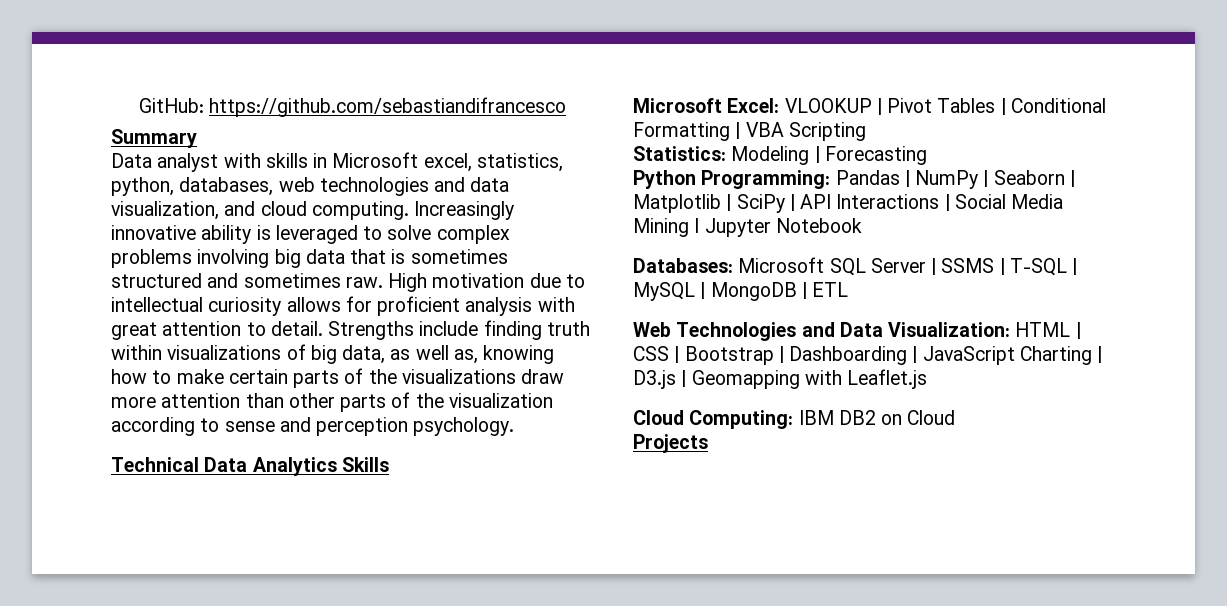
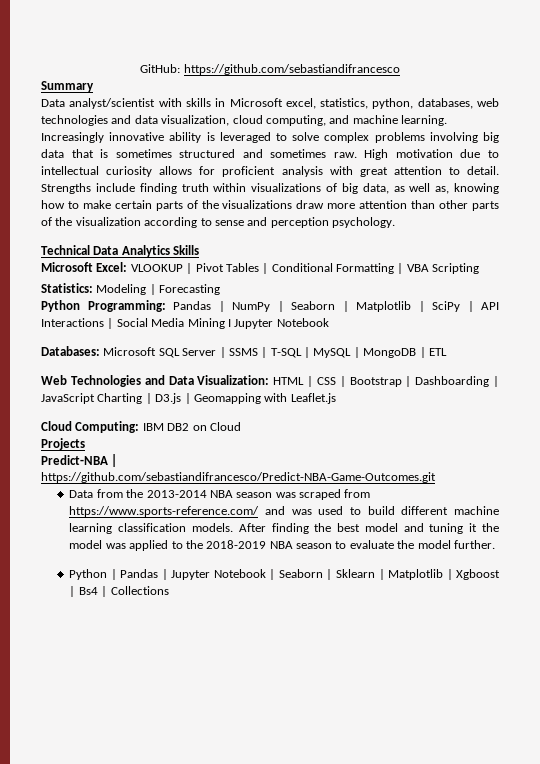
- Data analyst with skills in Microsoft excel, statistics, python, databases, web technologies and data visualization, and cloud computing.
+ Data analyst/scientist with skills in Microsoft excel, statistics, python, databases, web technologies and data visualization, cloud computing, and machine learning.
+ Predict-NBA | https://github.com/sebastiandifrancesco/Predict-NBA-Game-Outcomes.git
+ Data from the 2013-2014 NBA season was scraped from https://www.sports-reference.com/ and was used to build different machine learning classification models. After finding the best model and tuning it the model was applied to the 2018-2019 NBA season to evaluate the model further.
+ Python | Pandas | Jupyter Notebook | Seaborn | Sklearn | Matplotlib | Xgboost | Bs4 | Collections

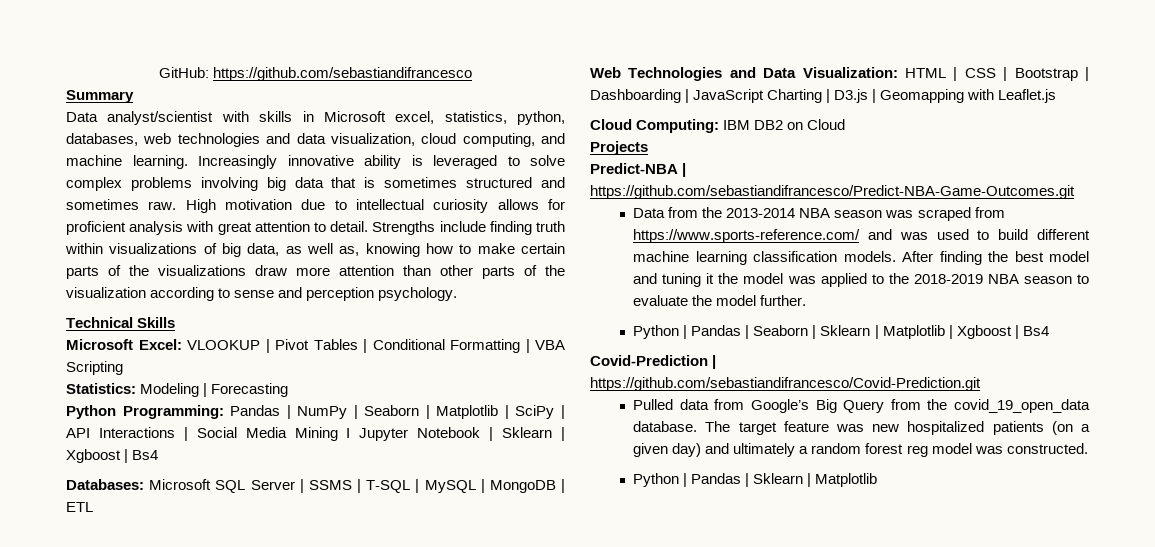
- Technical Data Analytics Skills
+ Technical Skills
- Python Programming: Pandas | NumPy | Seaborn | Matplotlib | SciPy | API Interactions | Social Media Mining I Jupyter Notebook
+ Python Programming: Pandas | NumPy | Seaborn | Matplotlib | SciPy | API Interactions | Social Media Mining I Jupyter Notebook | Sklearn | Xgboost | Bs4
- Python | Pandas | Jupyter Notebook | Seaborn | Sklearn | Matplotlib | Xgboost | Bs4 | Collections
+ Python | Pandas | Seaborn | Sklearn | Matplotlib | Xgboost | Bs4
+ Covid-Prediction | https://github.com/sebastiandifrancesco/Covid-Prediction.git
+ Pulled data from Google’s Big Query from the covid_19_open_data database. The target feature was new hospitalized patients (on a given day) and ultimately a random forest reg model was constructed.
+ Python | Pandas | Sklearn | Matplotlib

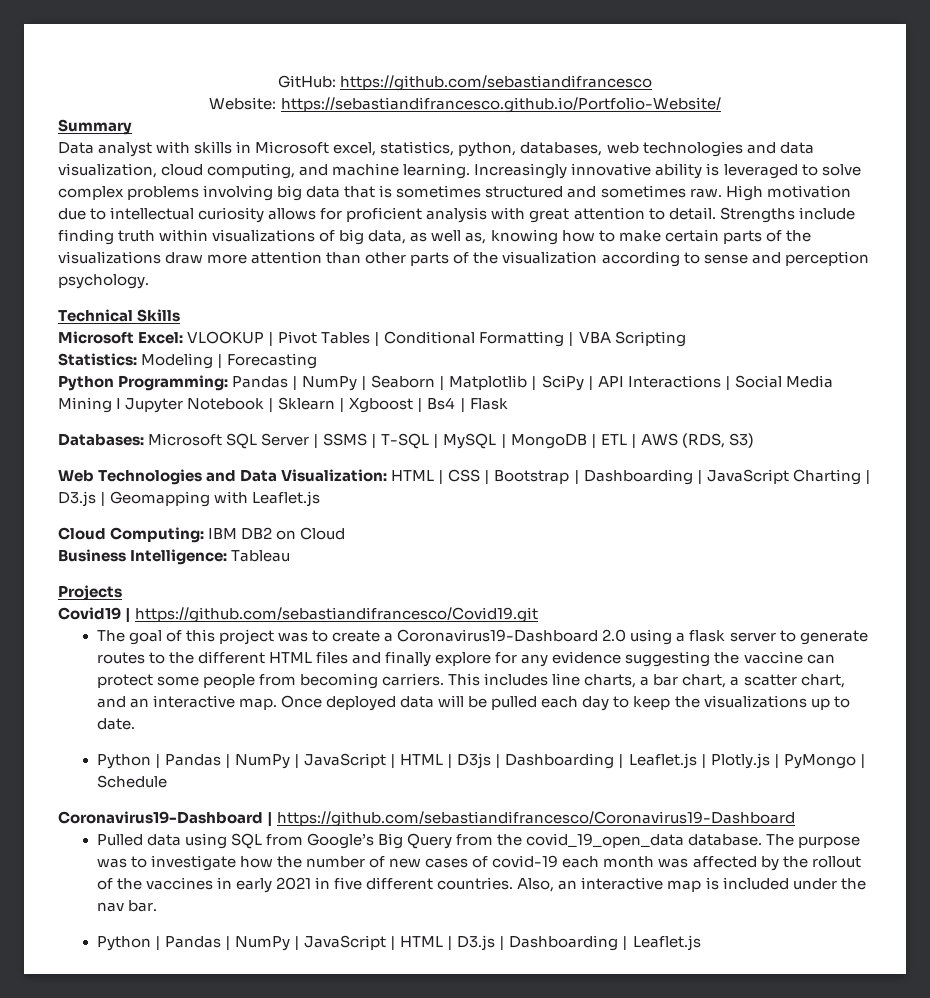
+ Website: https://sebastiandifrancesco.github.io/Portfolio-Website/
- Data analyst/scientist with skills in Microsoft excel, statistics, python, databases, web technologies and data visualization, cloud computing, and machine learning.
+ Data analyst with skills in Microsoft excel, statistics, python, databases, web technologies and data visualization, cloud computing, and machine learning.
- Python Programming: Pandas | NumPy | Seaborn | Matplotlib | SciPy | API Interactions | Social Media Mining I Jupyter Notebook | Sklearn | Xgboost | Bs4
+ Python Programming: Pandas | NumPy | Seaborn | Matplotlib | SciPy | API Interactions | Social Media Mining I Jupyter Notebook | Sklearn | Xgboost | Bs4 | Flask
- Databases: Microsoft SQL Server | SSMS | T-SQL | MySQL | MongoDB | ETL
+ Databases: Microsoft SQL Server | SSMS | T-SQL | MySQL | MongoDB | ETL | AWS (RDS, S3)
+ Business Intelligence: Tableau
  Projects
- Predict-NBA | https://github.com/sebastiandifrancesco/Predict-NBA-Game-Outcomes.git
- Data from the 2013-2014 NBA season was scraped from https://www.sports-reference.com/ and was used to build different machine learning classification models. After finding the best model and tuning it the model was applied to the 2018-2019 NBA season to evaluate the model further.
- Python | Pandas | Seaborn | Sklearn | Matplotlib | Xgboost | Bs4
- Covid-Prediction | https://github.com/sebastiandifrancesco/Covid-Prediction.git
+ Covid19 | https://github.com/sebastiandifrancesco/Covid19.git
+ The goal of this project was to create a Coronavirus19-Dashboard 2.0 using a flask server to generate routes to the different HTML files and finally explore for any evidence suggesting the vaccine can protect some people from becoming carriers. This includes line charts, a bar chart, a scatter chart, and an interactive map. Once deployed data will be pulled each day to keep the visualizations up to date.
+ Python | Pandas | NumPy | JavaScript | HTML | D3js | Dashboarding | Leaflet.js | Plotly.js | PyMongo | Schedule
+ Coronavirus19-Dashboard | https://github.com/sebastiandifrancesco/Coronavirus19-Dashboard
- Pulled data from Google’s Big Query from the covid_19_open_data database.
+ Pulled data using SQL from Google’s Big Query from the covid_19_open_data database.
- The target feature was new hospitalized patients (on a given day) and ultimately a random forest reg model was constructed.
- Python | Pandas | Sklearn | Matplotlib
+ The purpose was to investigate how the number of new cases of covid-19 each month was affected by the rollout of the vaccines in early 2021 in five different countries. Also, an interactive map is included under the nav bar.
+ Python | Pandas | NumPy | JavaScript | HTML | D3.js | Dashboarding | Leaflet.js

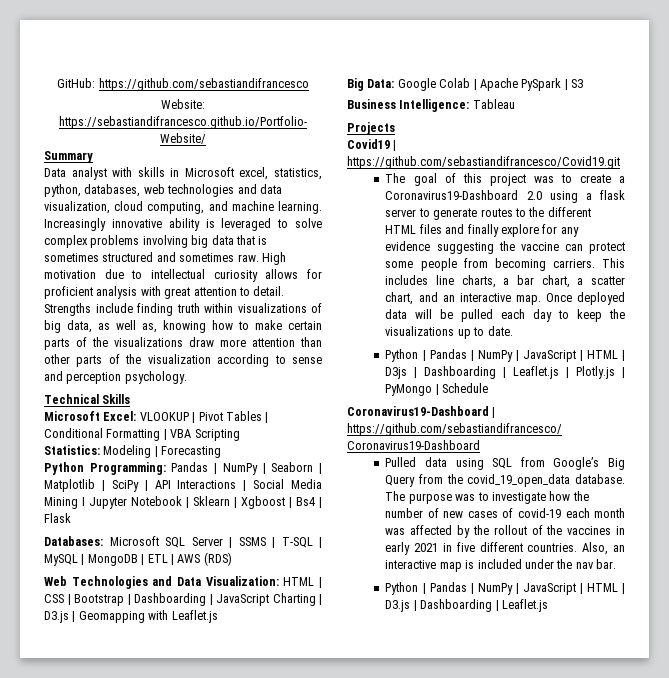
- Databases: Microsoft SQL Server | SSMS | T-SQL | MySQL | MongoDB | ETL | AWS (RDS, S3)
+ Databases: Microsoft SQL Server | SSMS | T-SQL | MySQL | MongoDB | ETL | AWS (RDS)
- Cloud Computing: IBM DB2 on Cloud
+ Big Data: Google Colab | Apache PySpark | S3

